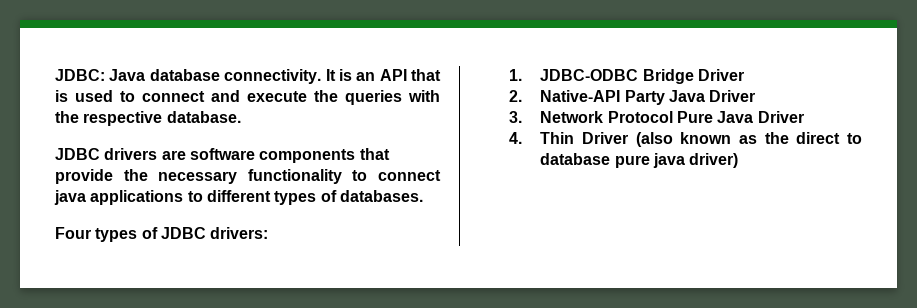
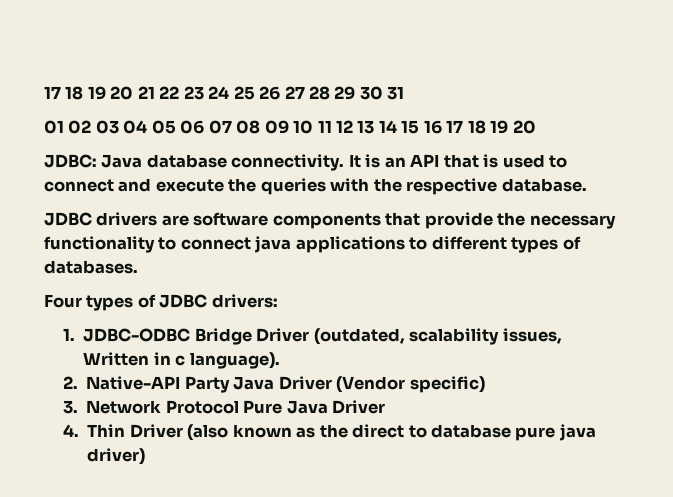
+ 17 18 19 20 21 22 23 24 25 26 27 28 29 30 31
+ 01 02 03 04 05 06 07 08 09 10 11 12 13 14 15 16 17 18 19 20
- 1. JDBC-ODBC Bridge Driver
+ 1. JDBC-ODBC Bridge Driver (outdated, scalability issues, Written in c language).
- 2. Native-API Party Java Driver
+ 2. Native-API Party Java Driver (Vendor specific)

